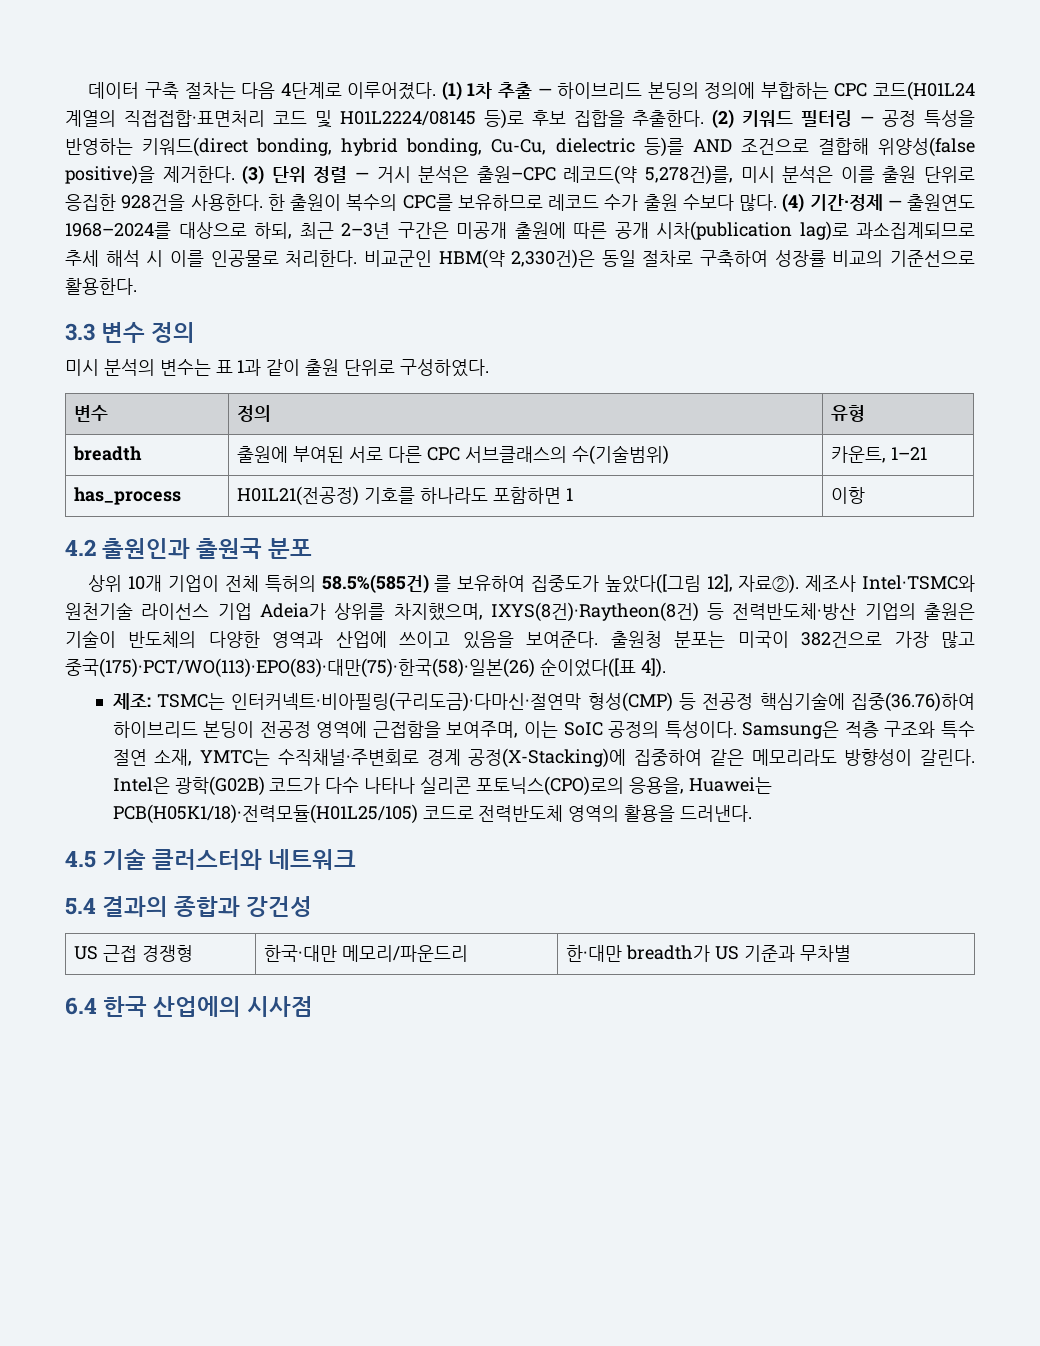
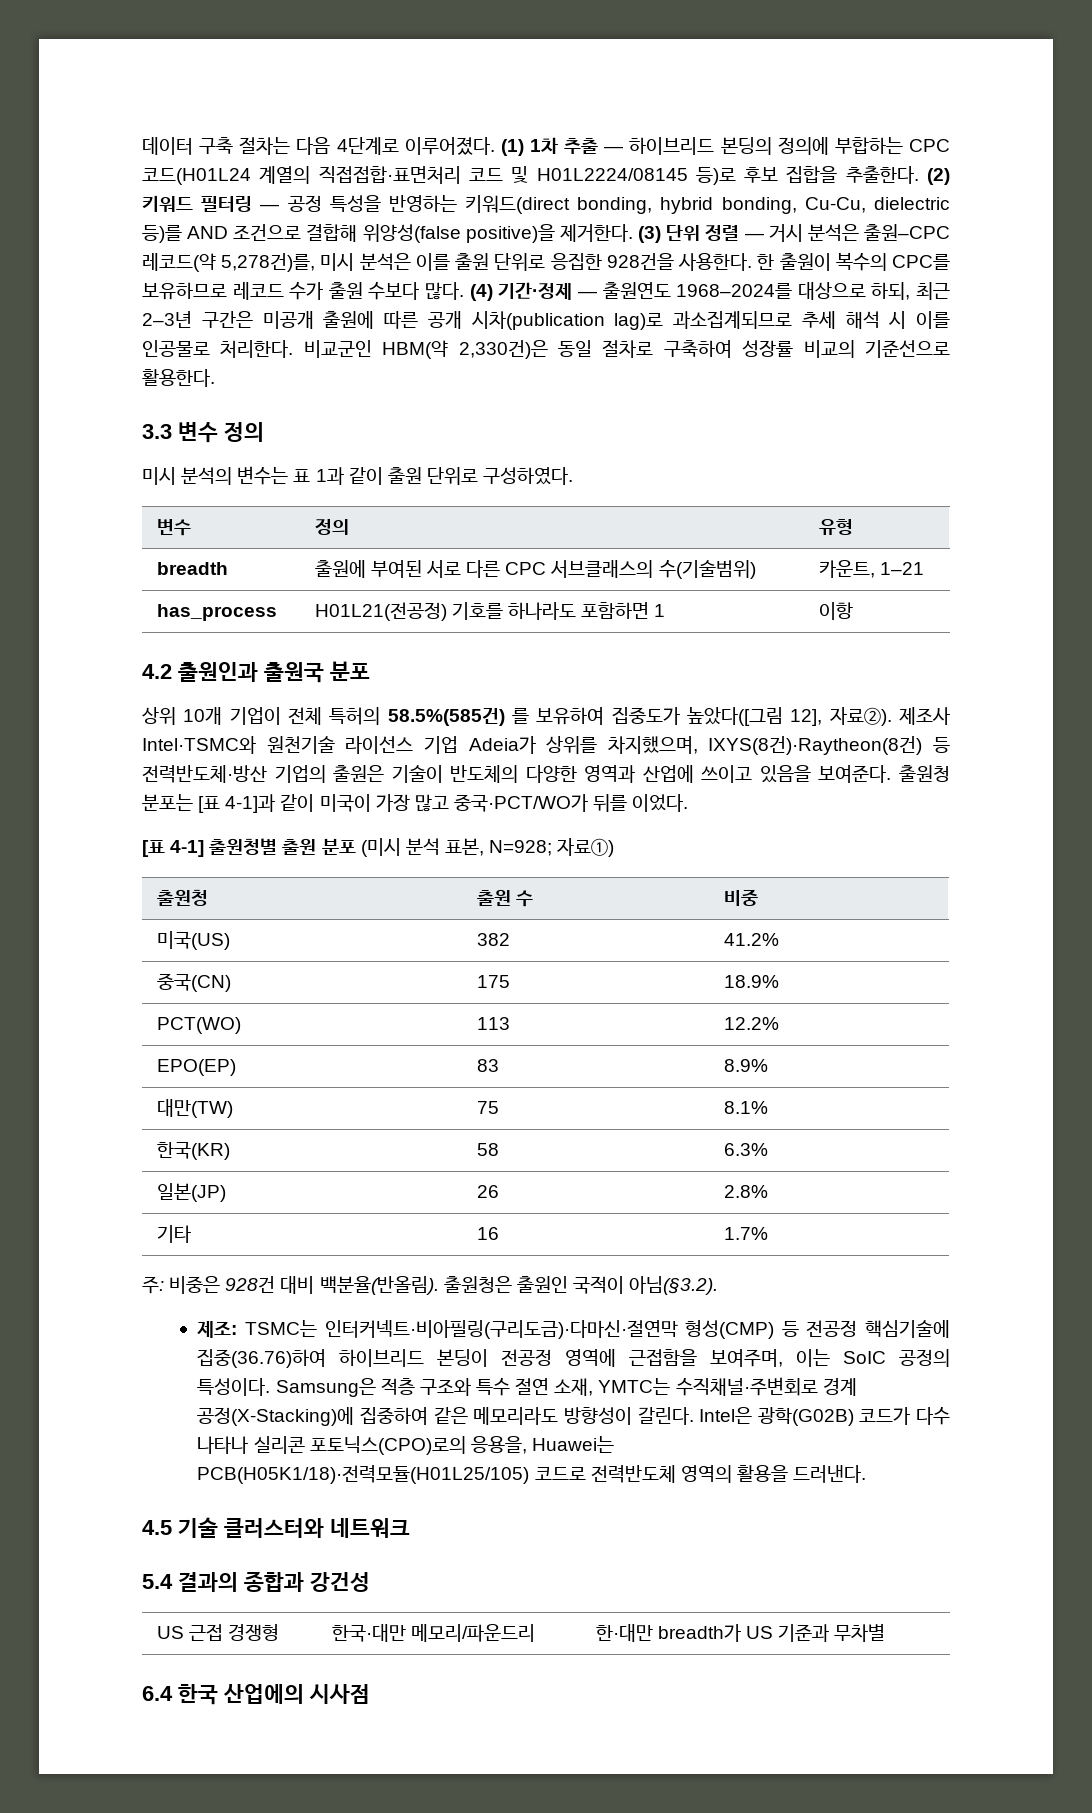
- 출원청 분포는 미국이 382건으로 가장 많고 중국(175)·PCT/WO(113)·EPO(83)·대만(75)·한국(58)·일본(26) 순이었다([표 4]).
+ 출원청 분포는 [표 4-1]과 같이 미국이 가장 많고 중국·PCT/WO가 뒤를 이었다.
+ [표 4-1] 출원청별 출원 분포 (미시 분석 표본, N=928; 자료①)
+ 출원청 | 출원 수 | 비중
+ 미국(US) | 382 | 41.2%
+ 중국(CN) | 175 | 18.9%
+ PCT(WO) | 113 | 12.2%
+ EPO(EP) | 83 | 8.9%
+ 대만(TW) | 75 | 8.1%
+ 한국(KR) | 58 | 6.3%
+ 일본(JP) | 26 | 2.8%
+ 기타 | 16 | 1.7%
+ 주: 비중은 928건 대비 백분율(반올림). 출원청은 출원인 국적이 아님(§3.2).

